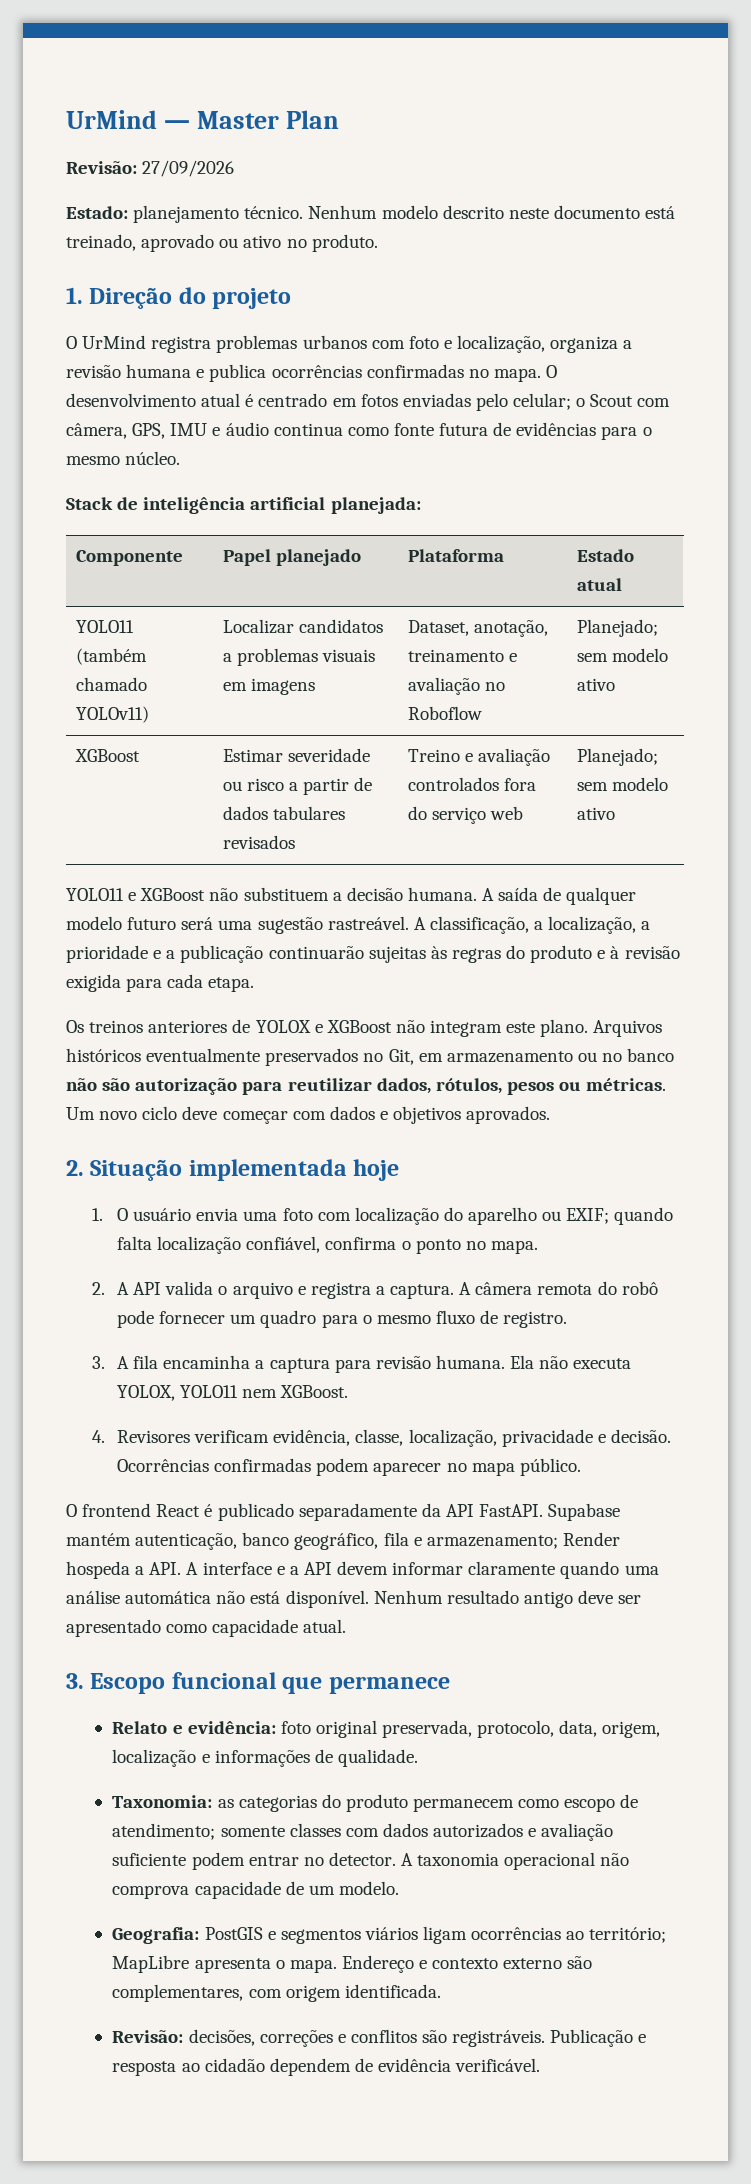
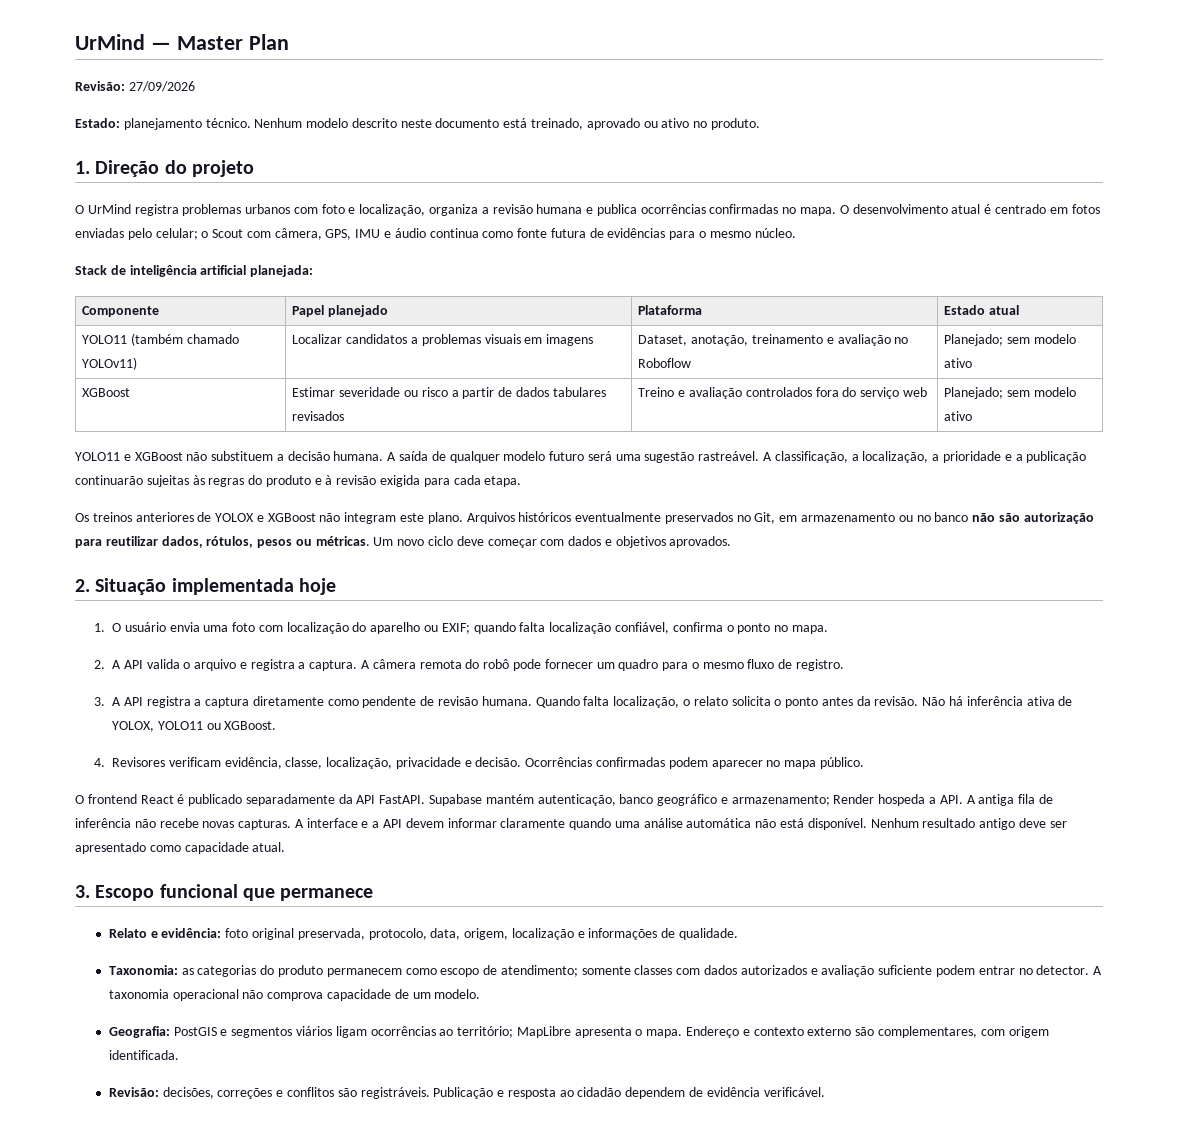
- 3. A fila encaminha a captura para revisão humana. Ela não executa YOLOX, YOLO11 nem XGBoost.
+ 3. A API registra a captura diretamente como pendente de revisão humana. Quando falta localização, o relato solicita o ponto antes da revisão. Não há inferência ativa de YOLOX, YOLO11 ou XGBoost.
- Supabase mantém autenticação, banco geográfico, fila e armazenamento; Render hospeda a API. A interface e a API devem informar claramente quando uma análise automática não está disponível.
+ Supabase mantém autenticação, banco geográfico e armazenamento; Render hospeda a API. A antiga fila de inferência não recebe novas capturas. A interface e a API devem informar claramente quando uma análise automática não está disponível.

